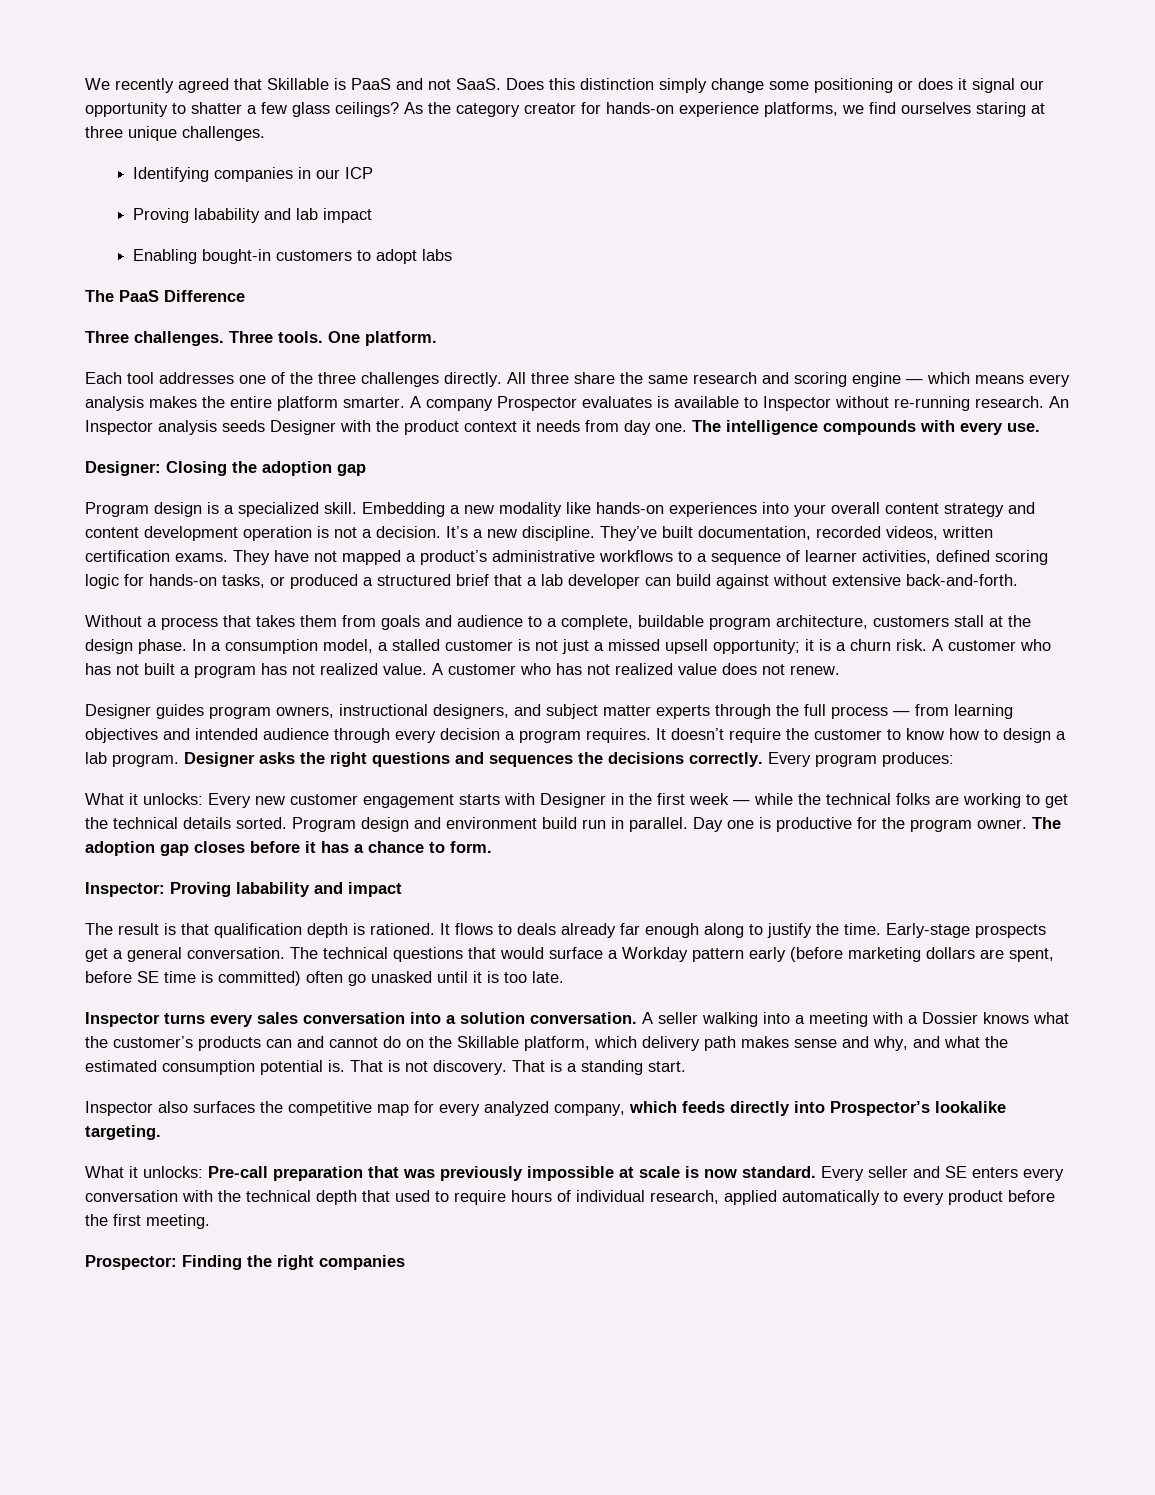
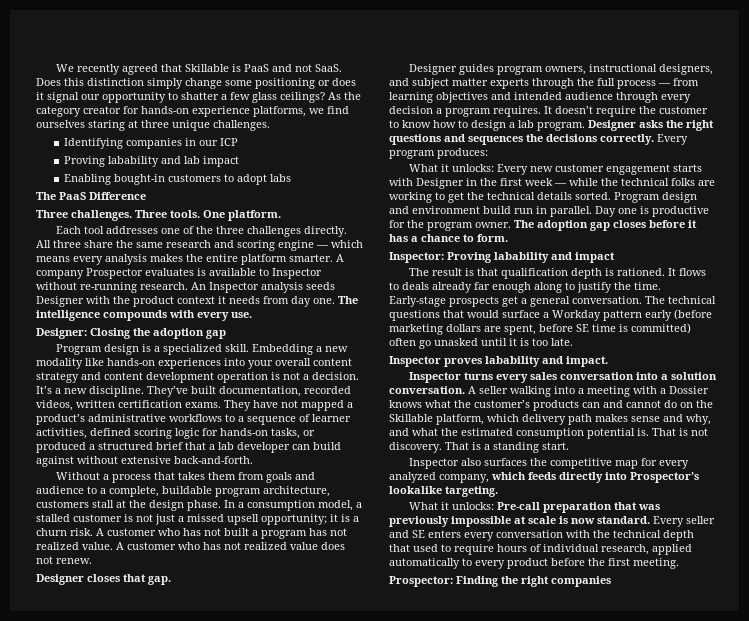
+ Designer closes that gap.
+ Inspector proves labability and impact.

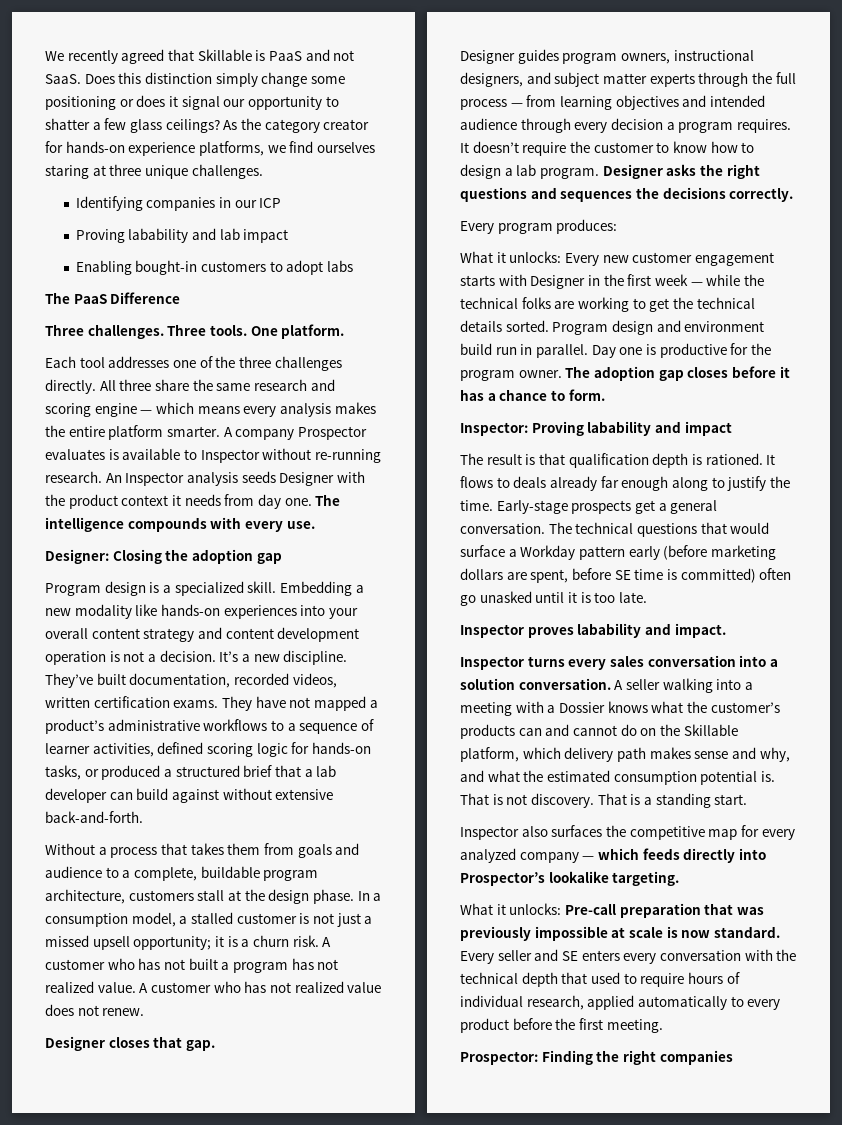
- Designer asks the right questions and sequences the decisions correctly. Every program produces:
+ Designer asks the right questions and sequences the decisions correctly.
+ Every program produces:
- Inspector also surfaces the competitive map for every analyzed company, which feeds directly into Prospector’s lookalike targeting.
+ Inspector also surfaces the competitive map for every analyzed company — which feeds directly into Prospector’s lookalike targeting.

